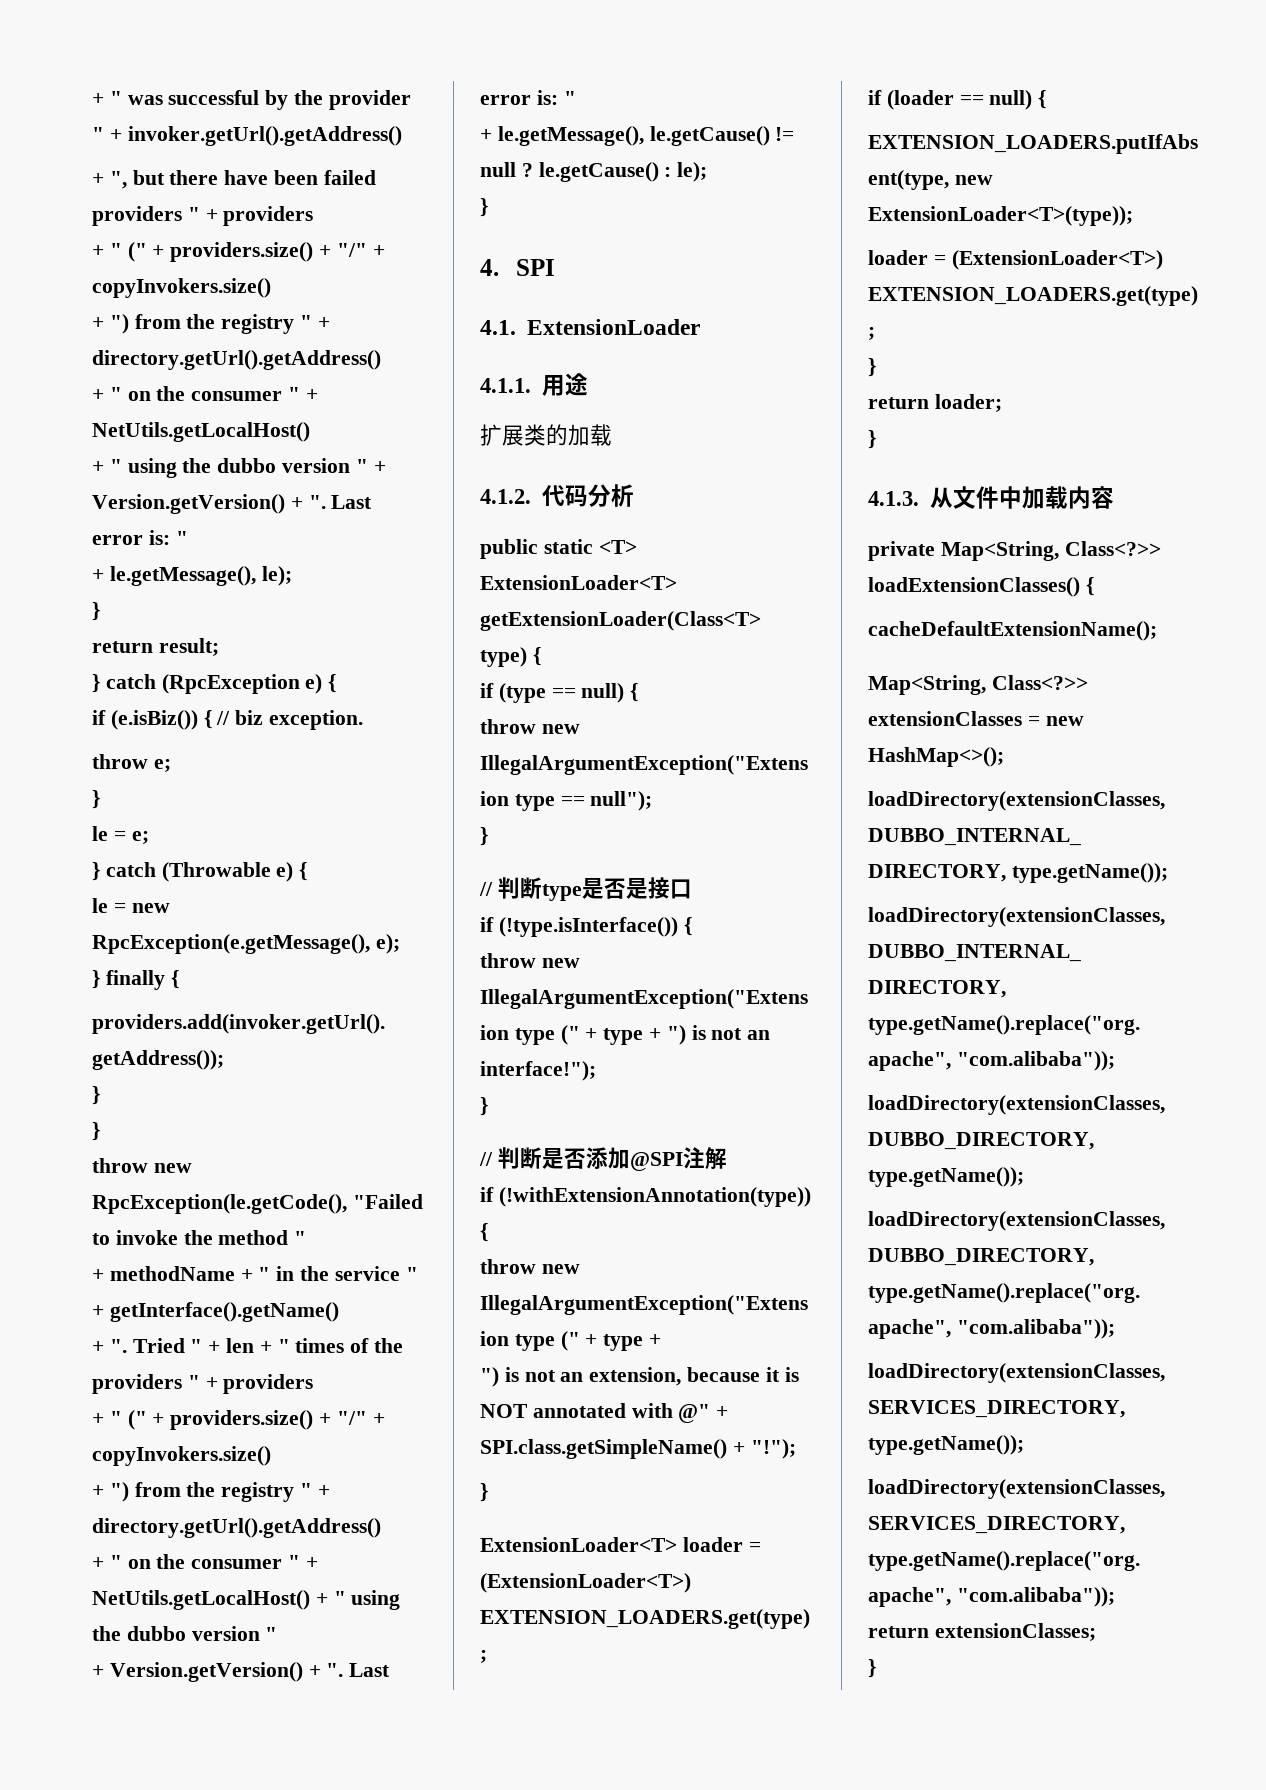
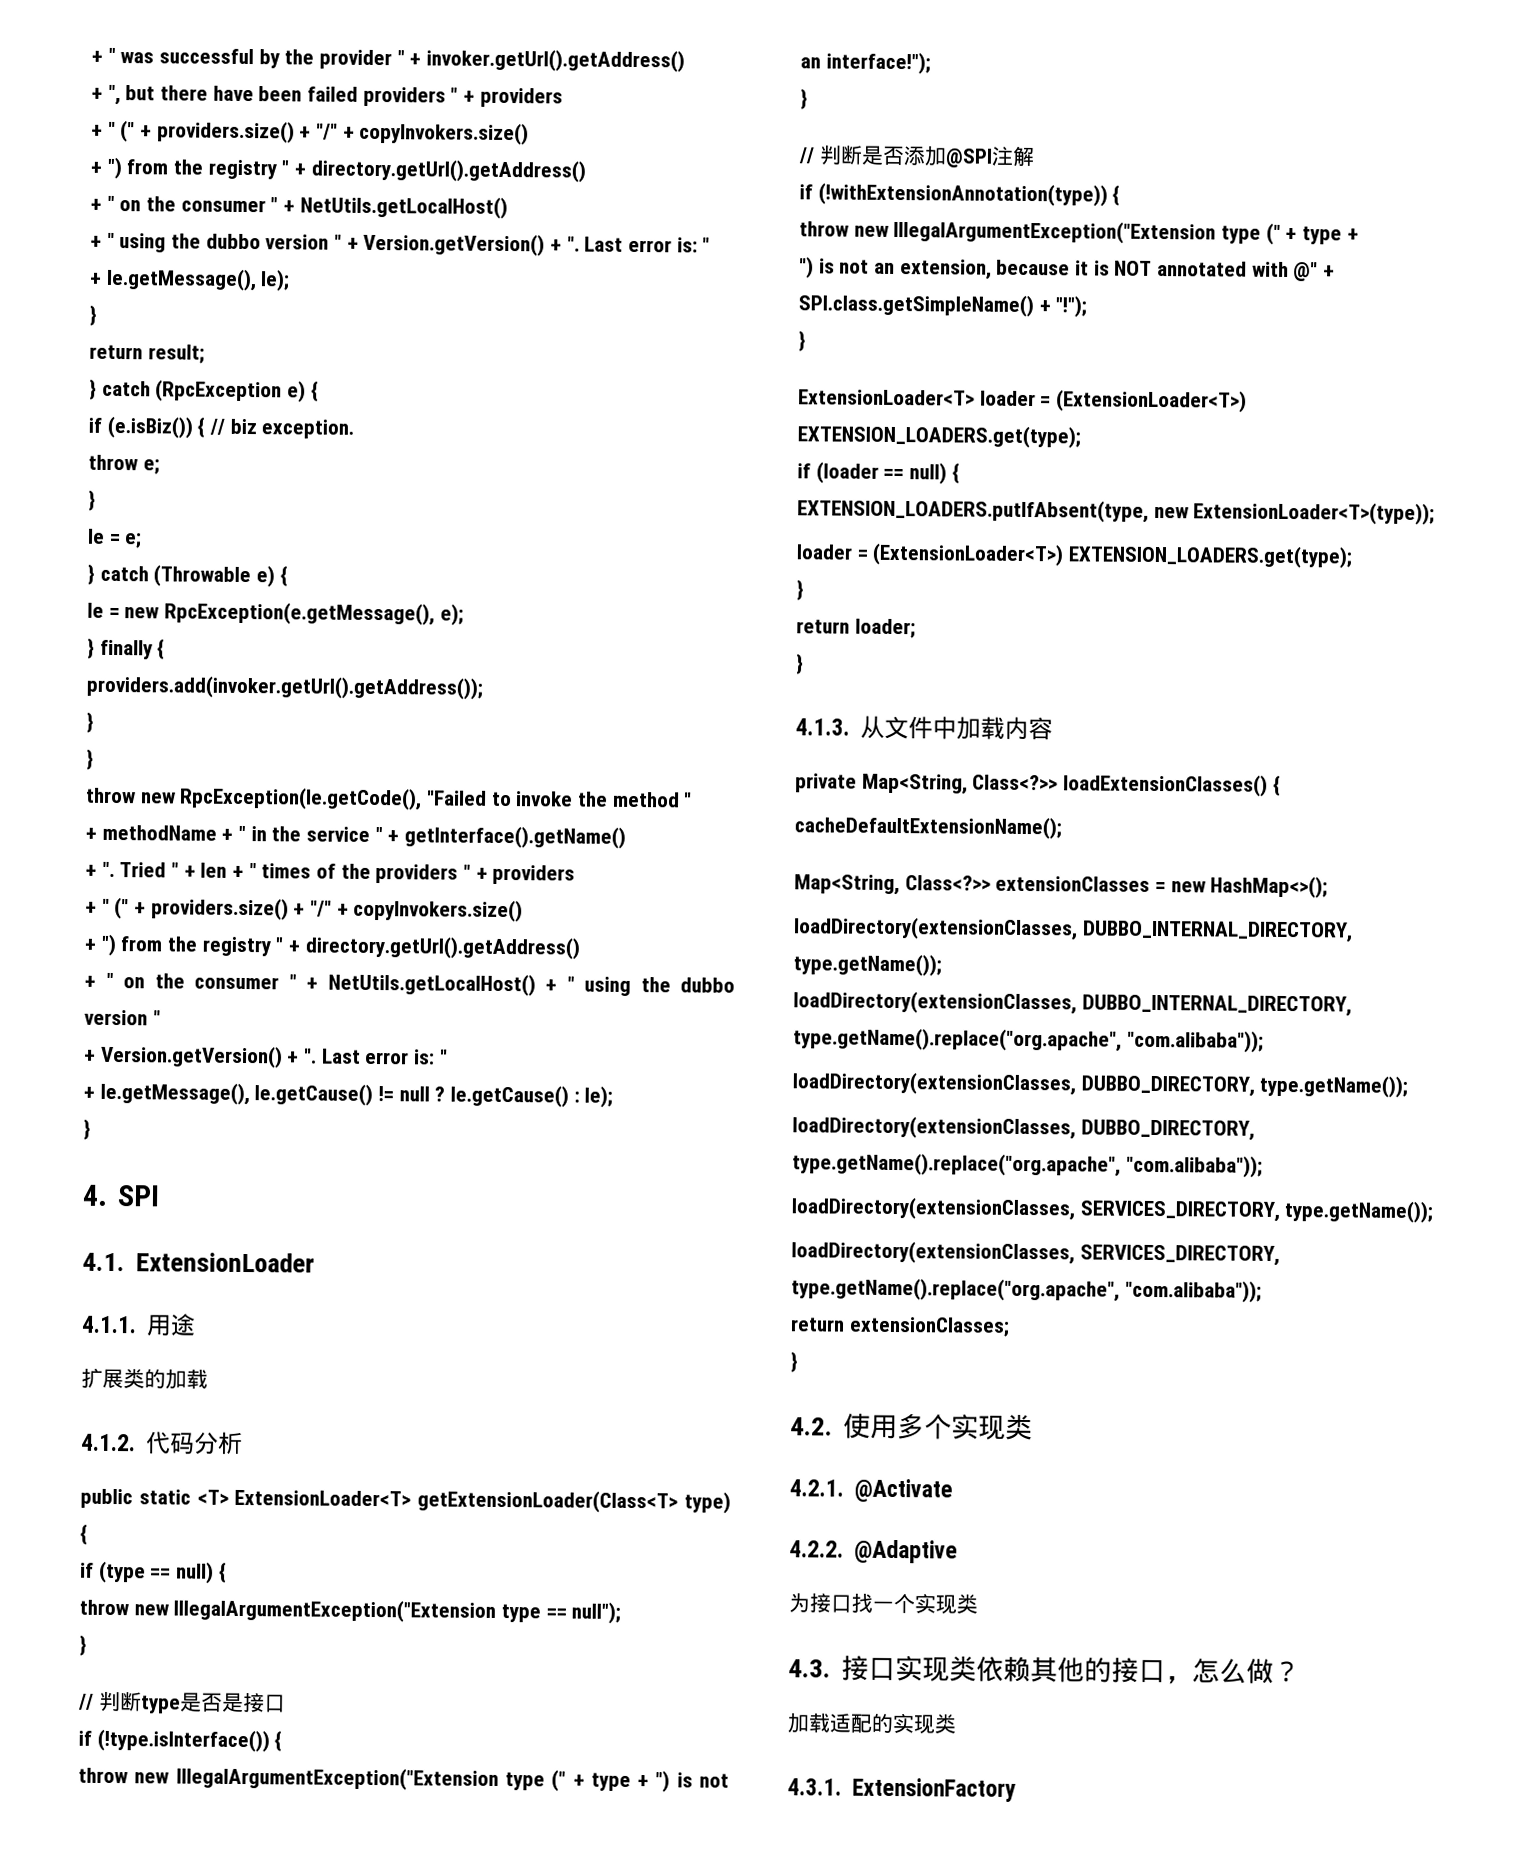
+ 4.2.使用多个实现类
+ 4.2.1. @Activate
+ 4.2.2. @Adaptive
+ 为接口找一个实现类
+ 4.3.接口实现类依赖其他的接口，怎么做？
+ 加载适配的实现类
+ 4.3.1. ExtensionFactory

